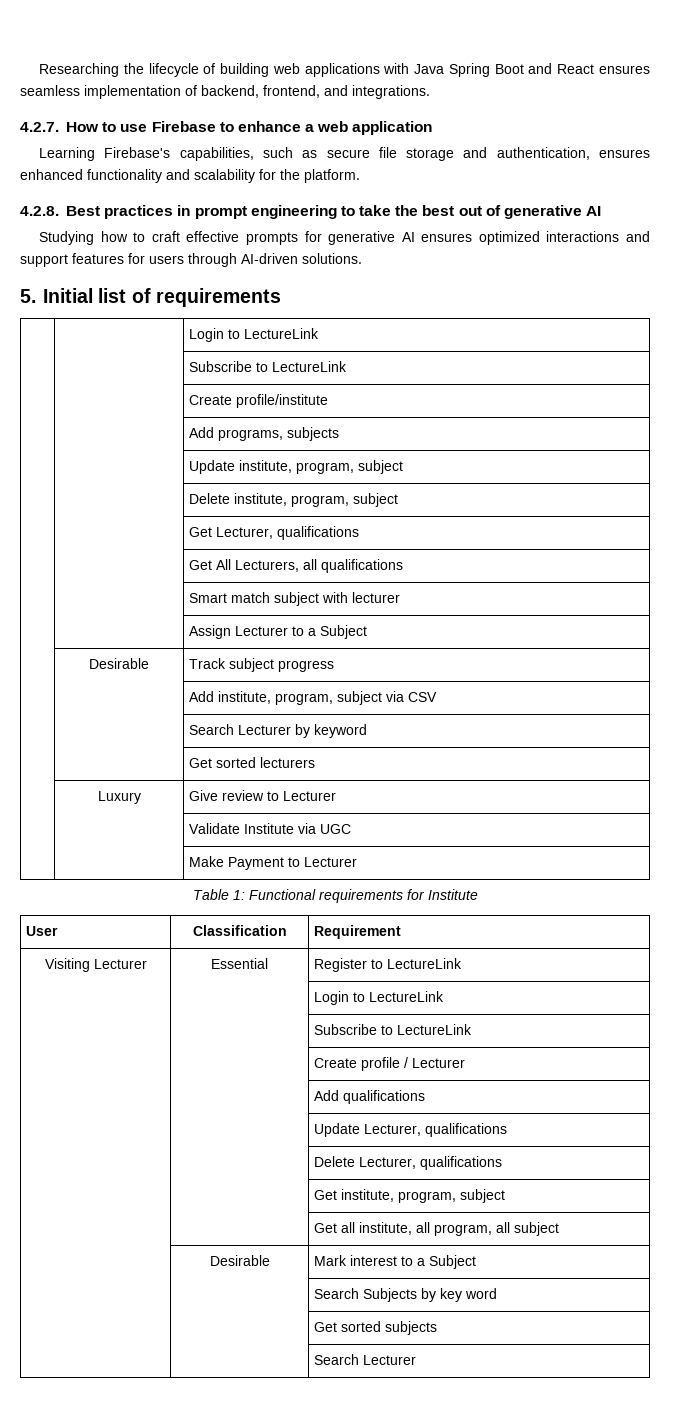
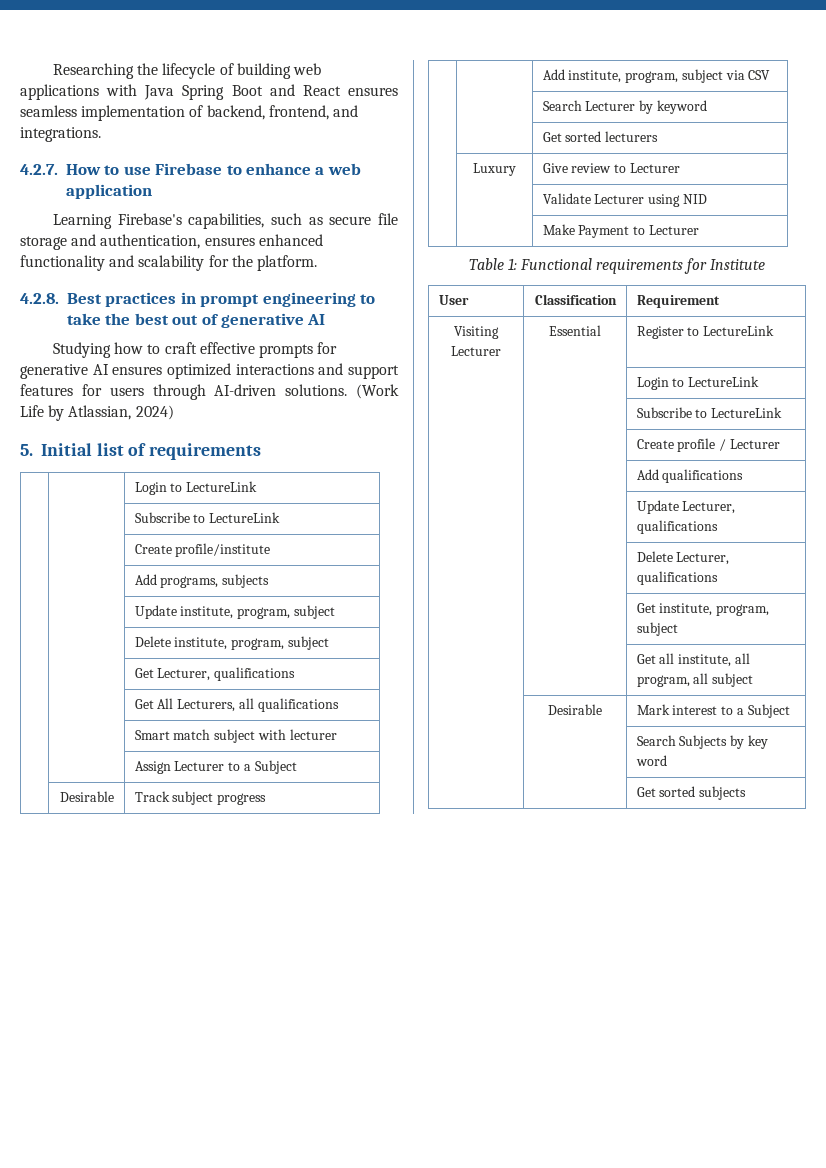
+ (Work Life by Atlassian, 2024)
- | | Validate Institute via UGC
+ | | Validate Lecturer using NID
  | | Get sorted subjects
- | | Search Lecturer

